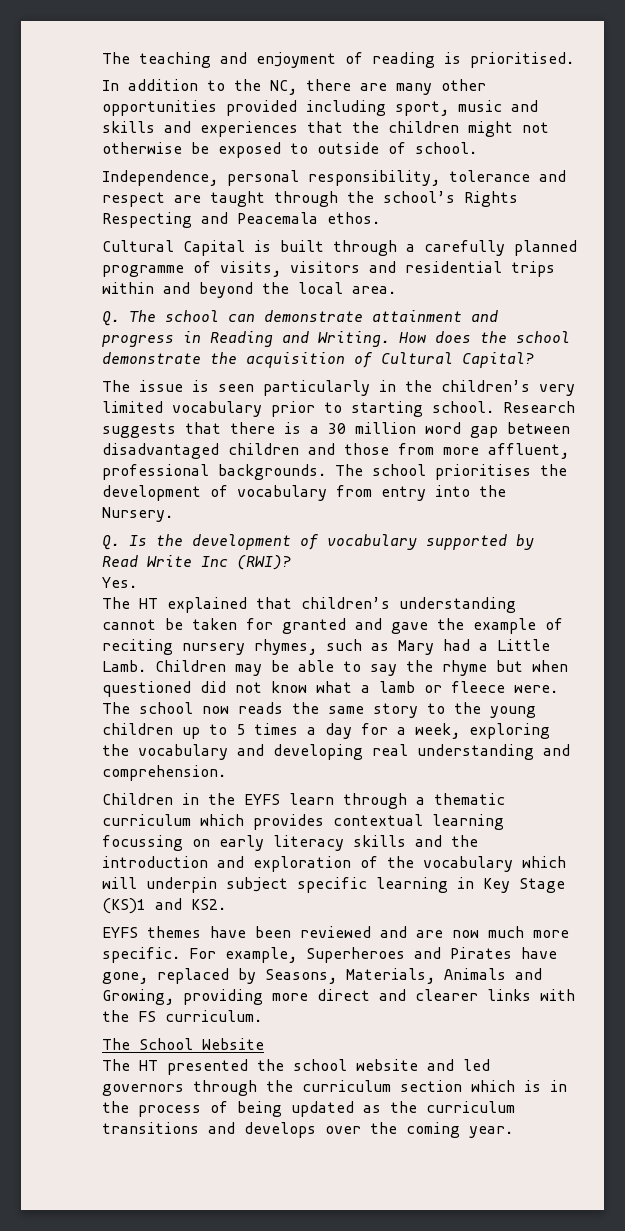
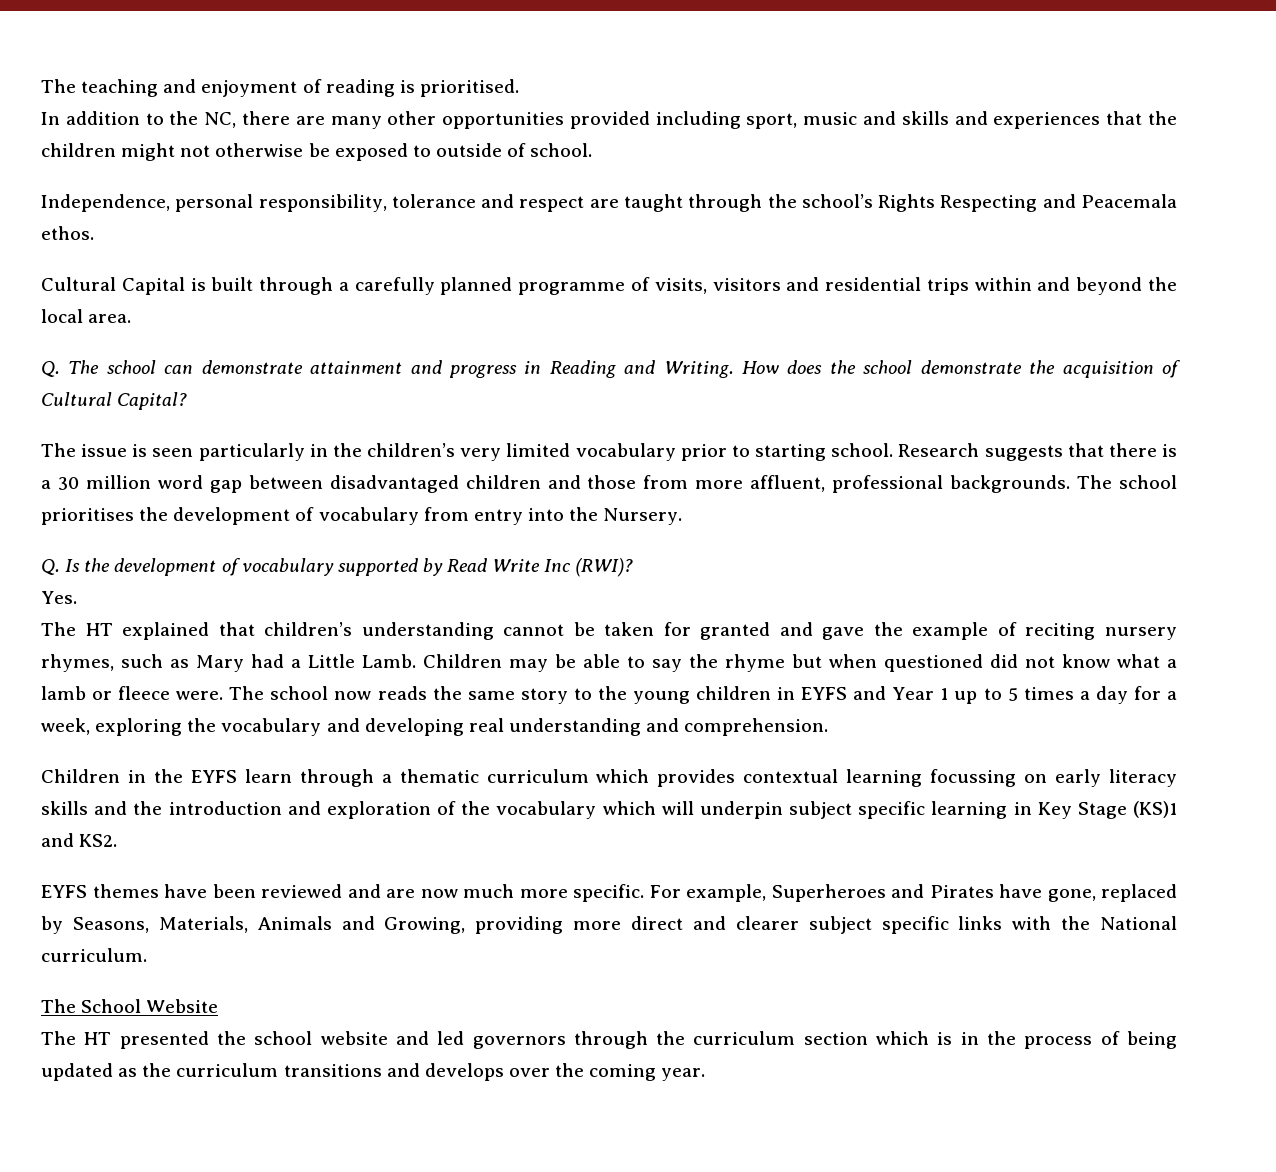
- The school now reads the same story to the young children up to 5 times a day for a week, exploring the vocabulary and developing real understanding and comprehension.
+ The school now reads the same story to the young children in EYFS and Year 1 up to 5 times a day for a week, exploring the vocabulary and developing real understanding and comprehension.
- For example, Superheroes and Pirates have gone, replaced by Seasons, Materials, Animals and Growing, providing more direct and clearer links with the FS curriculum.
+ For example, Superheroes and Pirates have gone, replaced by Seasons, Materials, Animals and Growing, providing more direct and clearer subject specific links with the National curriculum.

